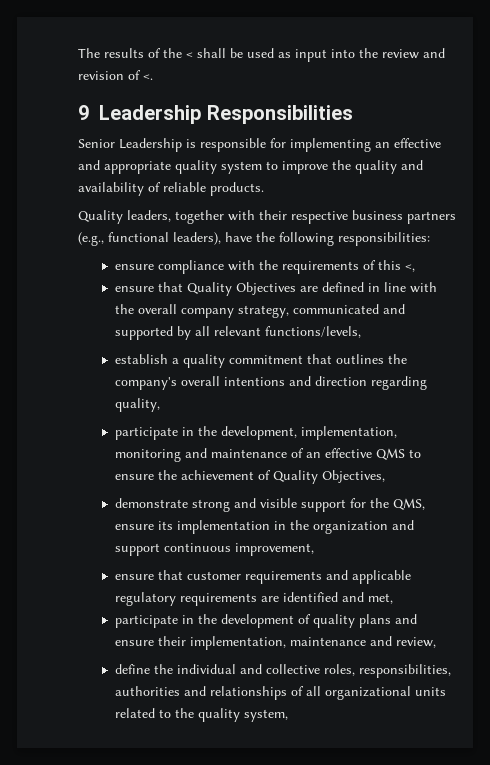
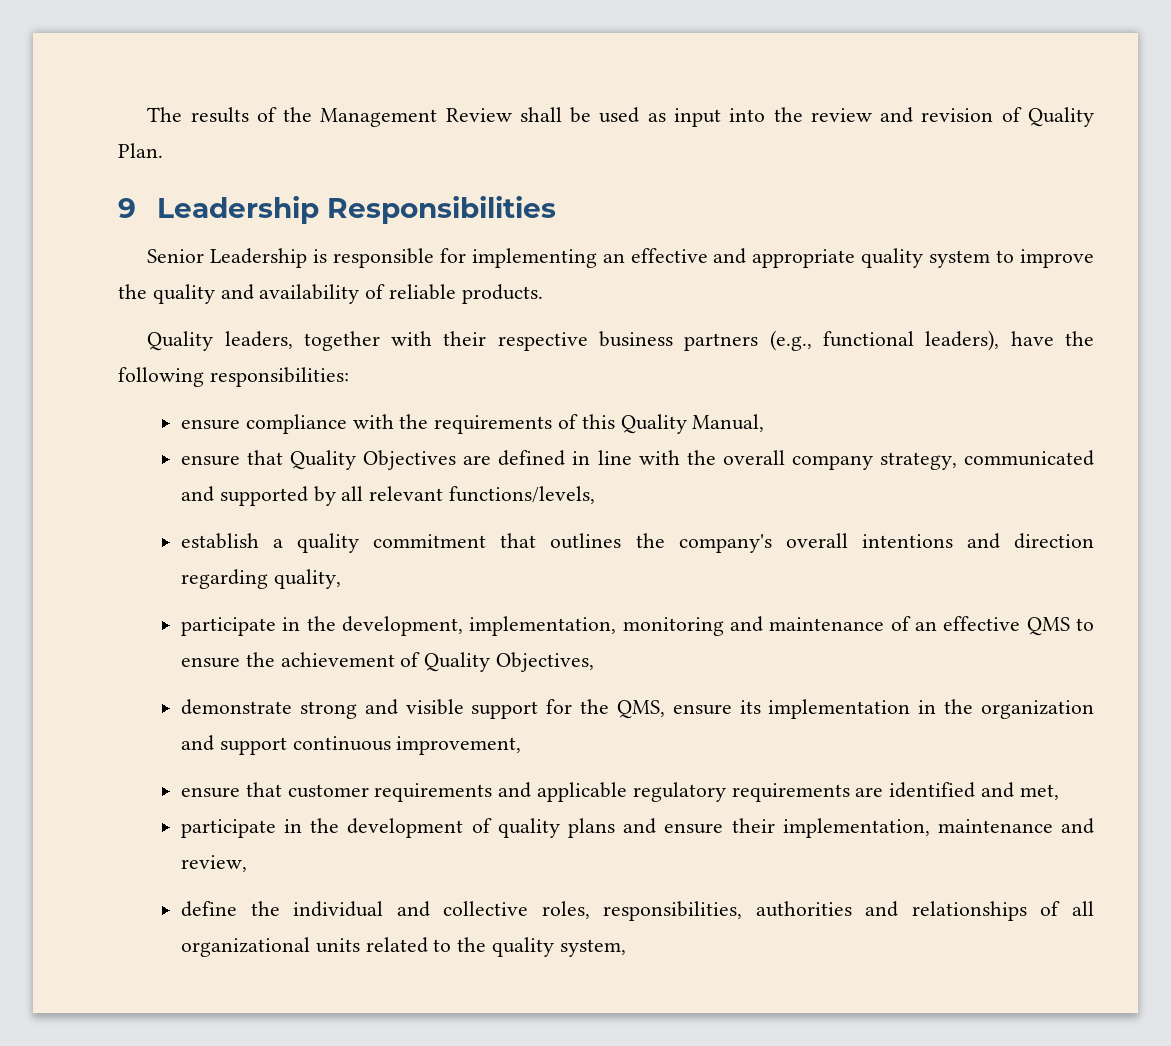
- The results of the < shall be used as input into the review and revision of <.
+ The results of the Management Review shall be used as input into the review and revision of Quality Plan.
- ensure compliance with the requirements of this <,
+ ensure compliance with the requirements of this Quality Manual,

